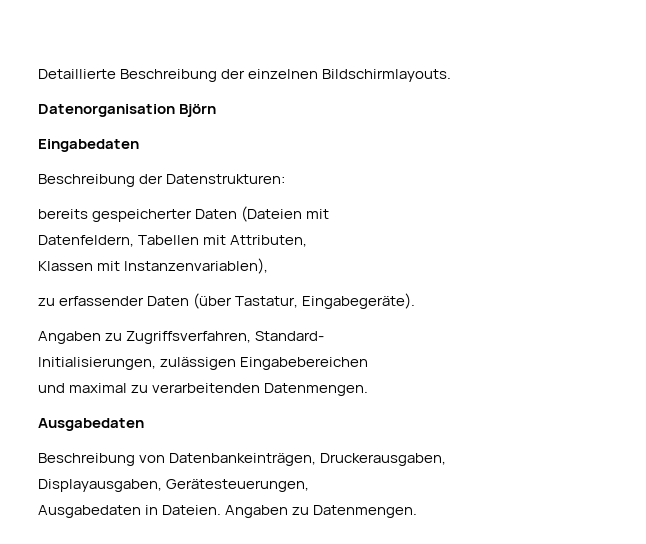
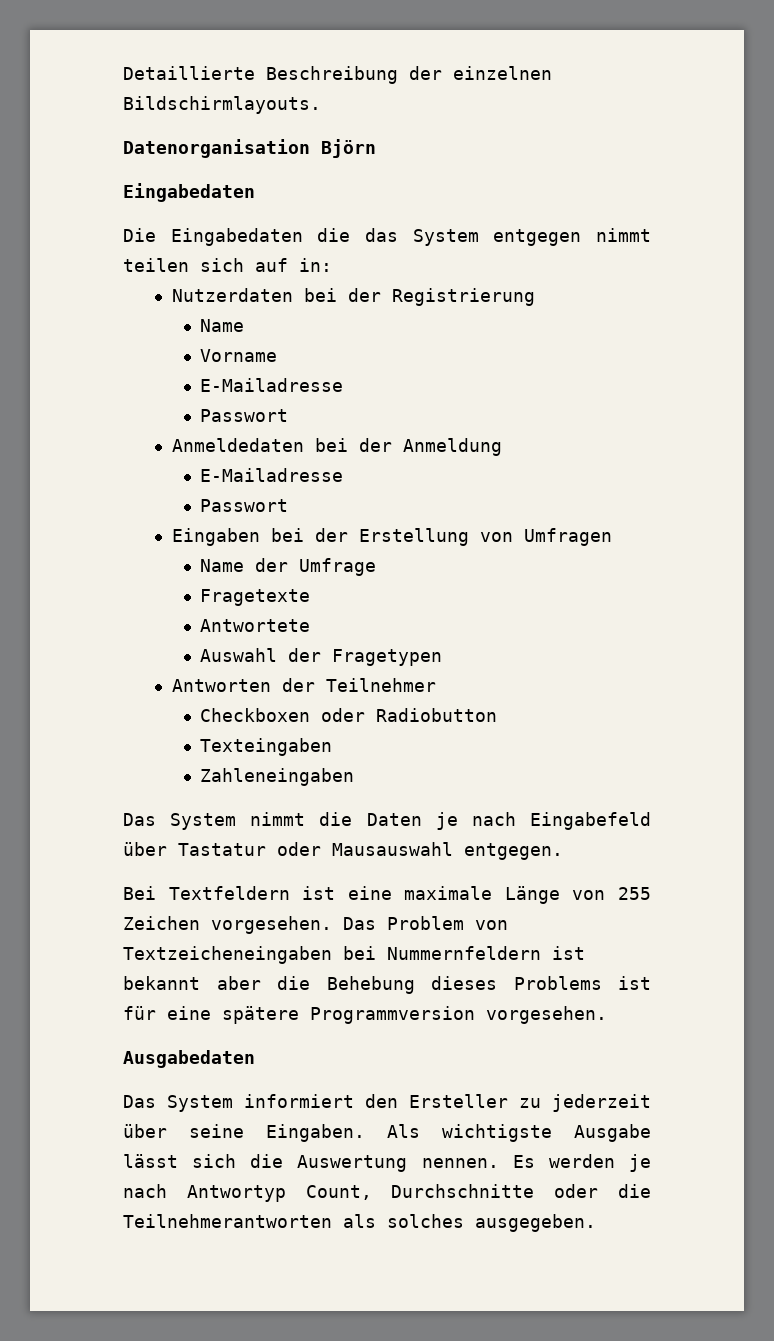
- Beschreibung der Datenstrukturen:
- bereits gespeicherter Daten (Dateien mit
- Datenfeldern, Tabellen mit Attributen,
- Klassen mit Instanzenvariablen),
- zu erfassender Daten (über Tastatur, Eingabegeräte).
- Angaben zu Zugriffsverfahren, Standard-
- Initialisierungen, zulässigen Eingabebereichen
- und maximal zu verarbeitenden Datenmengen.
+ Die Eingabedaten die das System entgegen nimmt teilen sich auf in:
+ Nutzerdaten bei der Registrierung
+ Name
+ Vorname
+ E-Mailadresse
+ Passwort
+ Anmeldedaten bei der Anmeldung
+ E-Mailadresse
+ Passwort
+ Eingaben bei der Erstellung von Umfragen
+ Name der Umfrage
+ Fragetexte
+ Antwortete
+ Auswahl der Fragetypen
+ Antworten der Teilnehmer
+ Checkboxen oder Radiobutton
+ Texteingaben
+ Zahleneingaben
+ Das System nimmt die Daten je nach Eingabefeld über Tastatur oder Mausauswahl entgegen.
+ Bei Textfeldern ist eine maximale Länge von 255 Zeichen vorgesehen. Das Problem von Textzeicheneingaben bei Nummernfeldern ist bekannt aber die Behebung dieses Problems ist für eine spätere Programmversion vorgesehen.
  Ausgabedaten
- Beschreibung von Datenbankeinträgen, Druckerausgaben,
- Displayausgaben, Gerätesteuerungen,
- Ausgabedaten in Dateien. Angaben zu Datenmengen.
+ Das System informiert den Ersteller zu jederzeit über seine Eingaben. Als wichtigste Ausgabe lässt sich die Auswertung nennen. Es werden je nach Antwortyp Count, Durchschnitte oder die Teilnehmerantworten als solches ausgegeben.

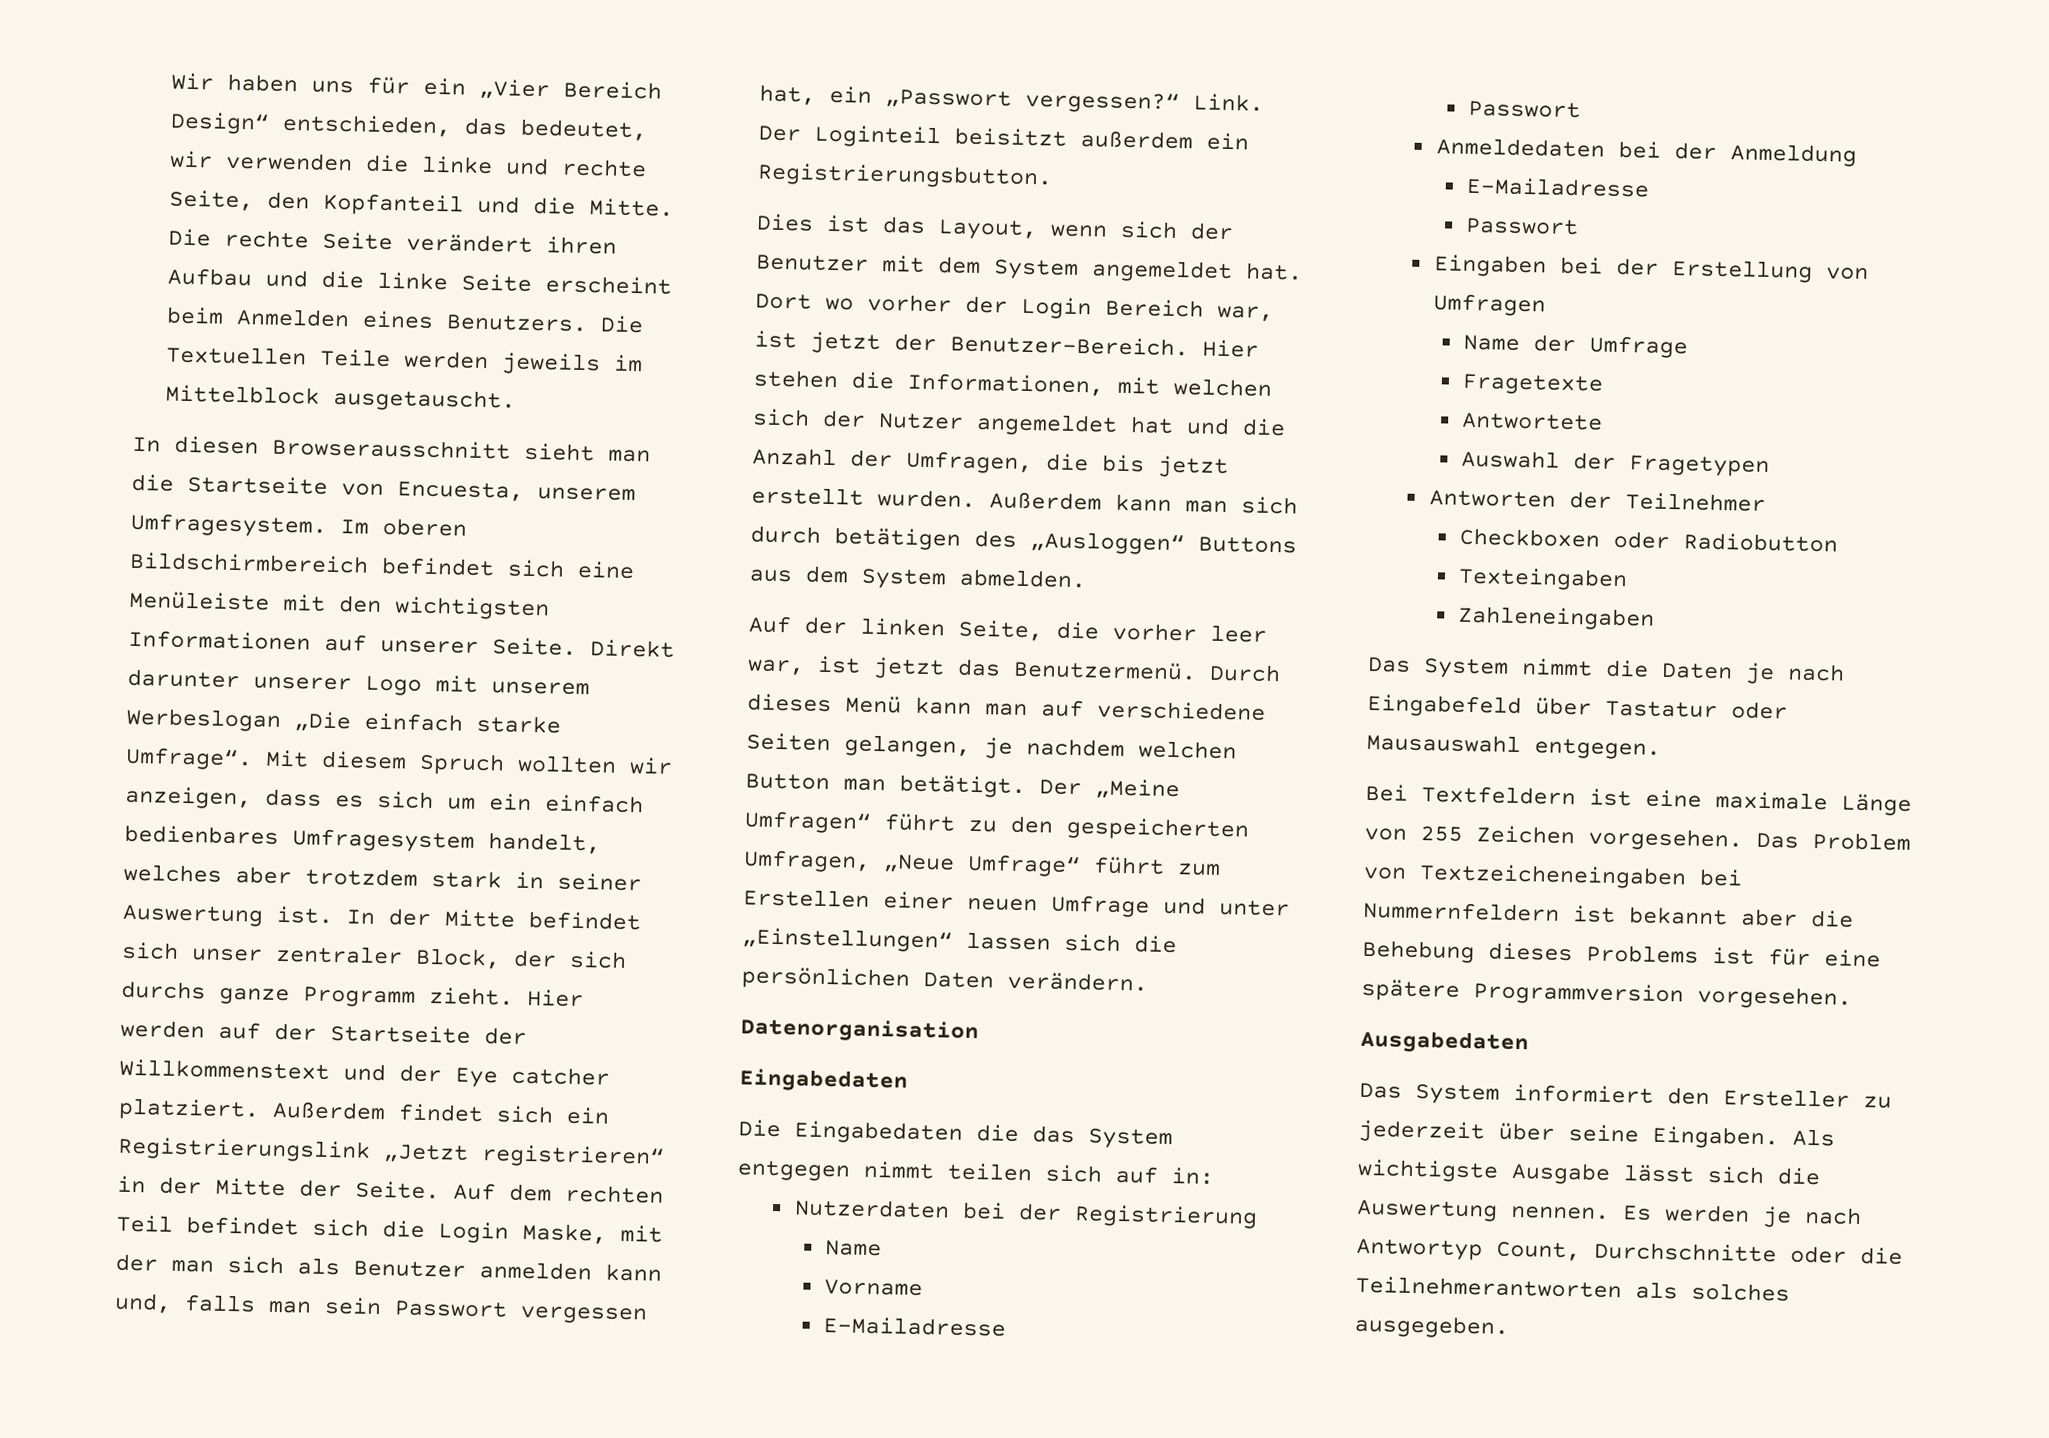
- Detaillierte Beschreibung der einzelnen Bildschirmlayouts.
+ Wir haben uns für ein „Vier Bereich Design“ entschieden, das bedeutet, wir verwenden die linke und rechte Seite, den Kopfanteil und die Mitte. Die rechte Seite verändert ihren Aufbau und die linke Seite erscheint beim Anmelden eines Benutzers. Die Textuellen Teile werden jeweils im Mittelblock ausgetauscht.
+ In diesen Browserausschnitt sieht man die Startseite von Encuesta, unserem Umfragesystem. Im oberen Bildschirmbereich befindet sich eine Menüleiste mit den wichtigsten Informationen auf unserer Seite. Direkt darunter unserer Logo mit unserem Werbeslogan „Die einfach starke Umfrage“. Mit diesem Spruch wollten wir anzeigen, dass es sich um ein einfach bedienbares Umfragesystem handelt, welches aber trotzdem stark in seiner Auswertung ist. In der Mitte befindet sich unser zentraler Block, der sich durchs ganze Programm zieht. Hier werden auf der Startseite der Willkommenstext und der Eye catcher platziert. Außerdem findet sich ein Registrierungslink „Jetzt registrieren“ in der Mitte der Seite. Auf dem rechten Teil befindet sich die Login Maske, mit der man sich als Benutzer anmelden kann und, falls man sein Passwort vergessen hat, ein „Passwort vergessen?“ Link. Der Loginteil beisitzt außerdem ein Registrierungsbutton.
+ Dies ist das Layout, wenn sich der Benutzer mit dem System angemeldet hat. Dort wo vorher der Login Bereich war, ist jetzt der Benutzer-Bereich. Hier stehen die Informationen, mit welchen sich der Nutzer angemeldet hat und die Anzahl der Umfragen, die bis jetzt erstellt wurden. Außerdem kann man sich durch betätigen des „Ausloggen“ Buttons aus dem System abmelden.
+ Auf der linken Seite, die vorher leer war, ist jetzt das Benutzermenü. Durch dieses Menü kann man auf verschiedene Seiten gelangen, je nachdem welchen Button man betätigt. Der „Meine Umfragen“ führt zu den gespeicherten Umfragen, „Neue Umfrage“ führt zum Erstellen einer neuen Umfrage und unter „Einstellungen“ lassen sich die persönlichen Daten verändern.
- Datenorganisation Björn
+ Datenorganisation

